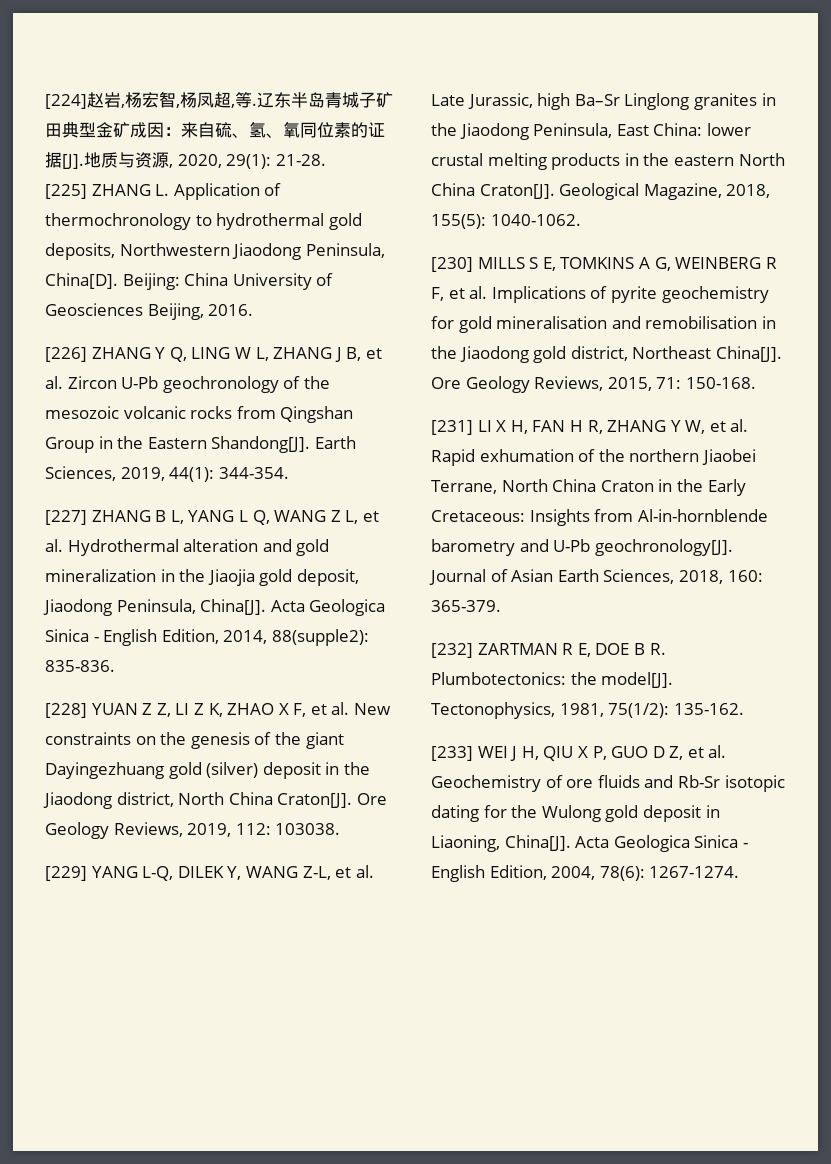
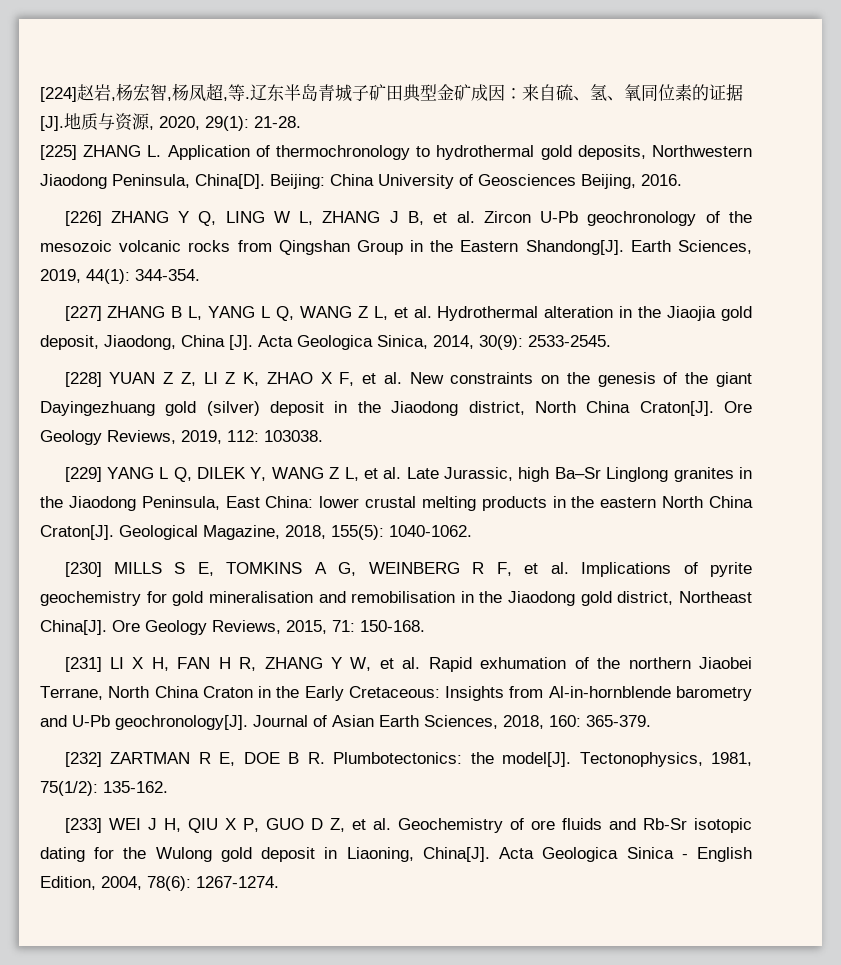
- [227] ZHANG B L, YANG L Q, WANG Z L, et al. Hydrothermal alteration and gold mineralization in the Jiaojia gold deposit, Jiaodong Peninsula, China[J]. Acta Geologica Sinica - English Edition, 2014, 88(supple2): 835-836.
+ [227] ZHANG B L, YANG L Q, WANG Z L, et al. Hydrothermal alteration in the Jiaojia gold deposit, Jiaodong, China [J]. Acta Geologica Sinica, 2014, 30(9): 2533-2545.
- [229] YANG L-Q, DILEK Y, WANG Z-L, et al. Late Jurassic, high Ba–Sr Linglong granites in the Jiaodong Peninsula, East China: lower crustal melting products in the eastern North China Craton[J].
+ [229] YANG L Q, DILEK Y, WANG Z L, et al. Late Jurassic, high Ba–Sr Linglong granites in the Jiaodong Peninsula, East China: lower crustal melting products in the eastern North China Craton[J].

